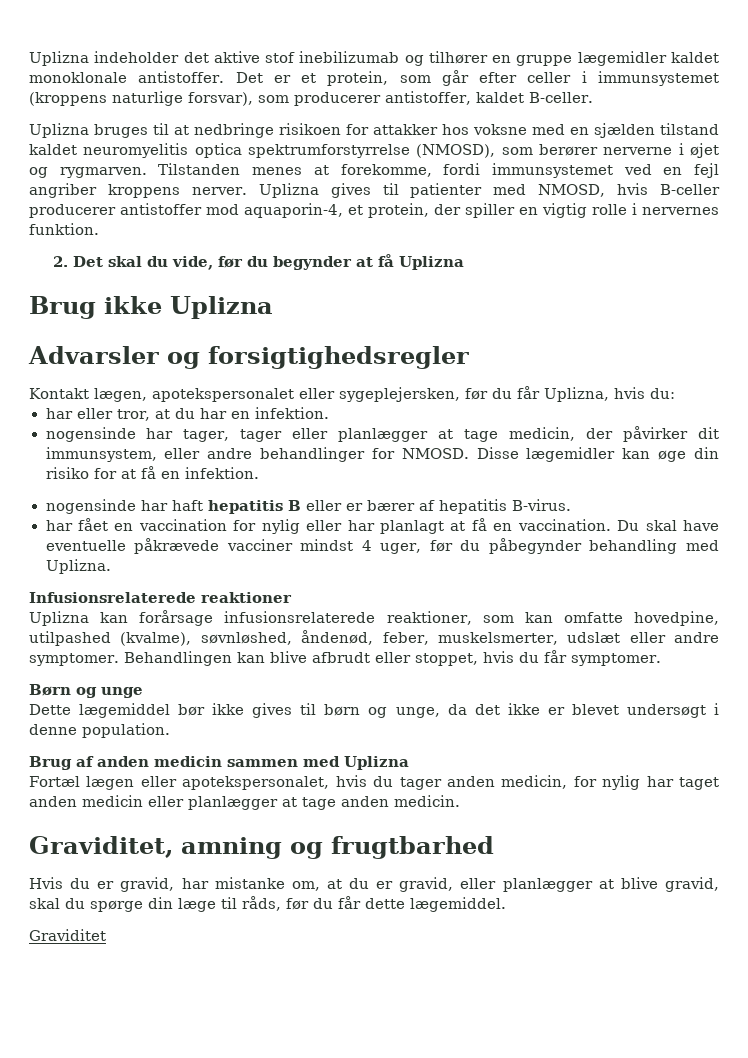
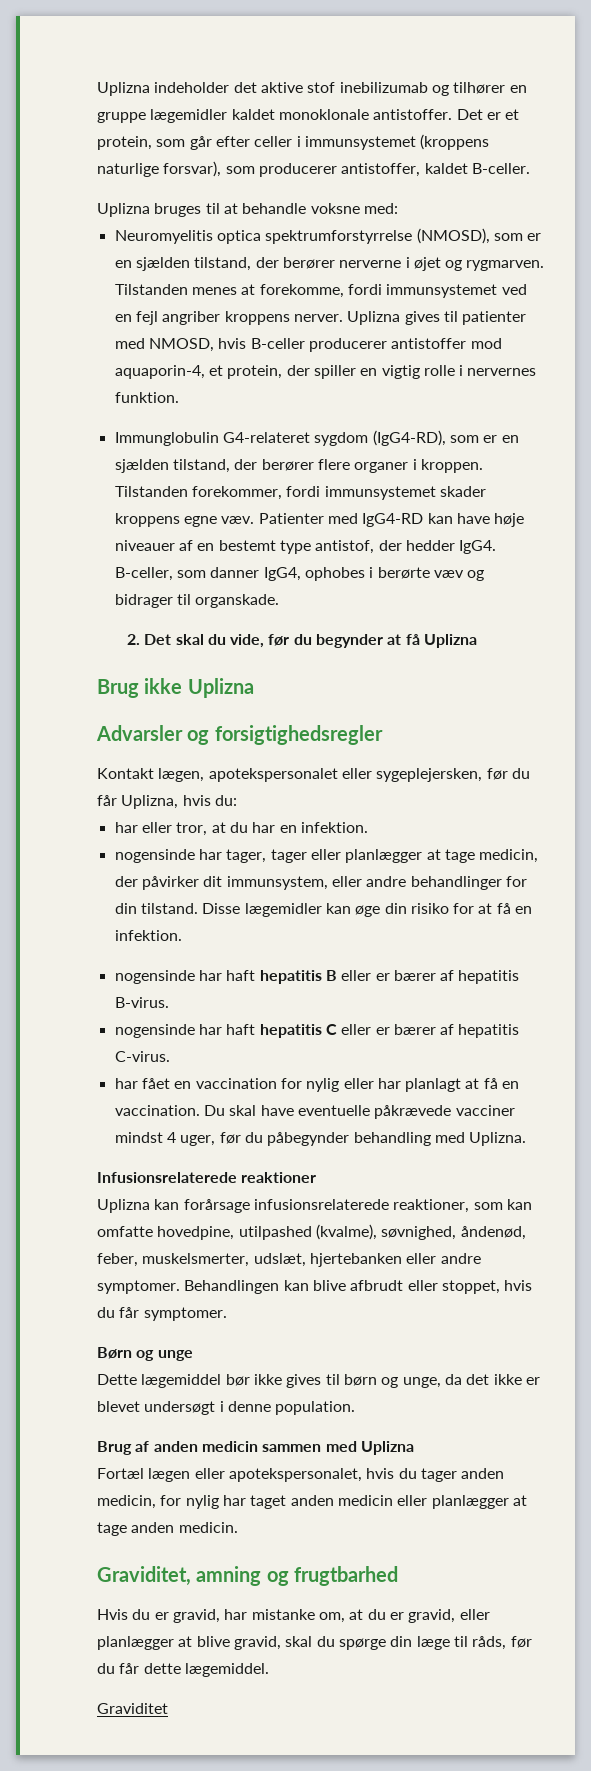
- Uplizna bruges til at nedbringe risikoen for attakker hos voksne med en sjælden tilstand kaldet neuromyelitis optica spektrumforstyrrelse (NMOSD), som berører nerverne i øjet og rygmarven.
+ Uplizna bruges til at behandle voksne med:
+ Neuromyelitis optica spektrumforstyrrelse (NMOSD), som er en sjælden tilstand, der berører nerverne i øjet og rygmarven.
+ Immunglobulin G4-relateret sygdom (IgG4-RD), som er en sjælden tilstand, der berører flere organer i kroppen. Tilstanden forekommer, fordi immunsystemet skader kroppens egne væv. Patienter med IgG4-RD kan have høje niveauer af en bestemt type antistof, der hedder IgG4. B-celler, som danner IgG4, ophobes i berørte væv og bidrager til organskade.
- nogensinde har tager, tager eller planlægger at tage medicin, der påvirker dit immunsystem, eller andre behandlinger for NMOSD.
+ nogensinde har tager, tager eller planlægger at tage medicin, der påvirker dit immunsystem, eller andre behandlinger for din tilstand.
+ nogensinde har haft hepatitis C eller er bærer af hepatitis C-virus.
- Uplizna kan forårsage infusionsrelaterede reaktioner, som kan omfatte hovedpine, utilpashed (kvalme), søvnløshed, åndenød, feber, muskelsmerter, udslæt eller andre symptomer.
+ Uplizna kan forårsage infusionsrelaterede reaktioner, som kan omfatte hovedpine, utilpashed (kvalme), søvnighed, åndenød, feber, muskelsmerter, udslæt, hjertebanken eller andre symptomer.

